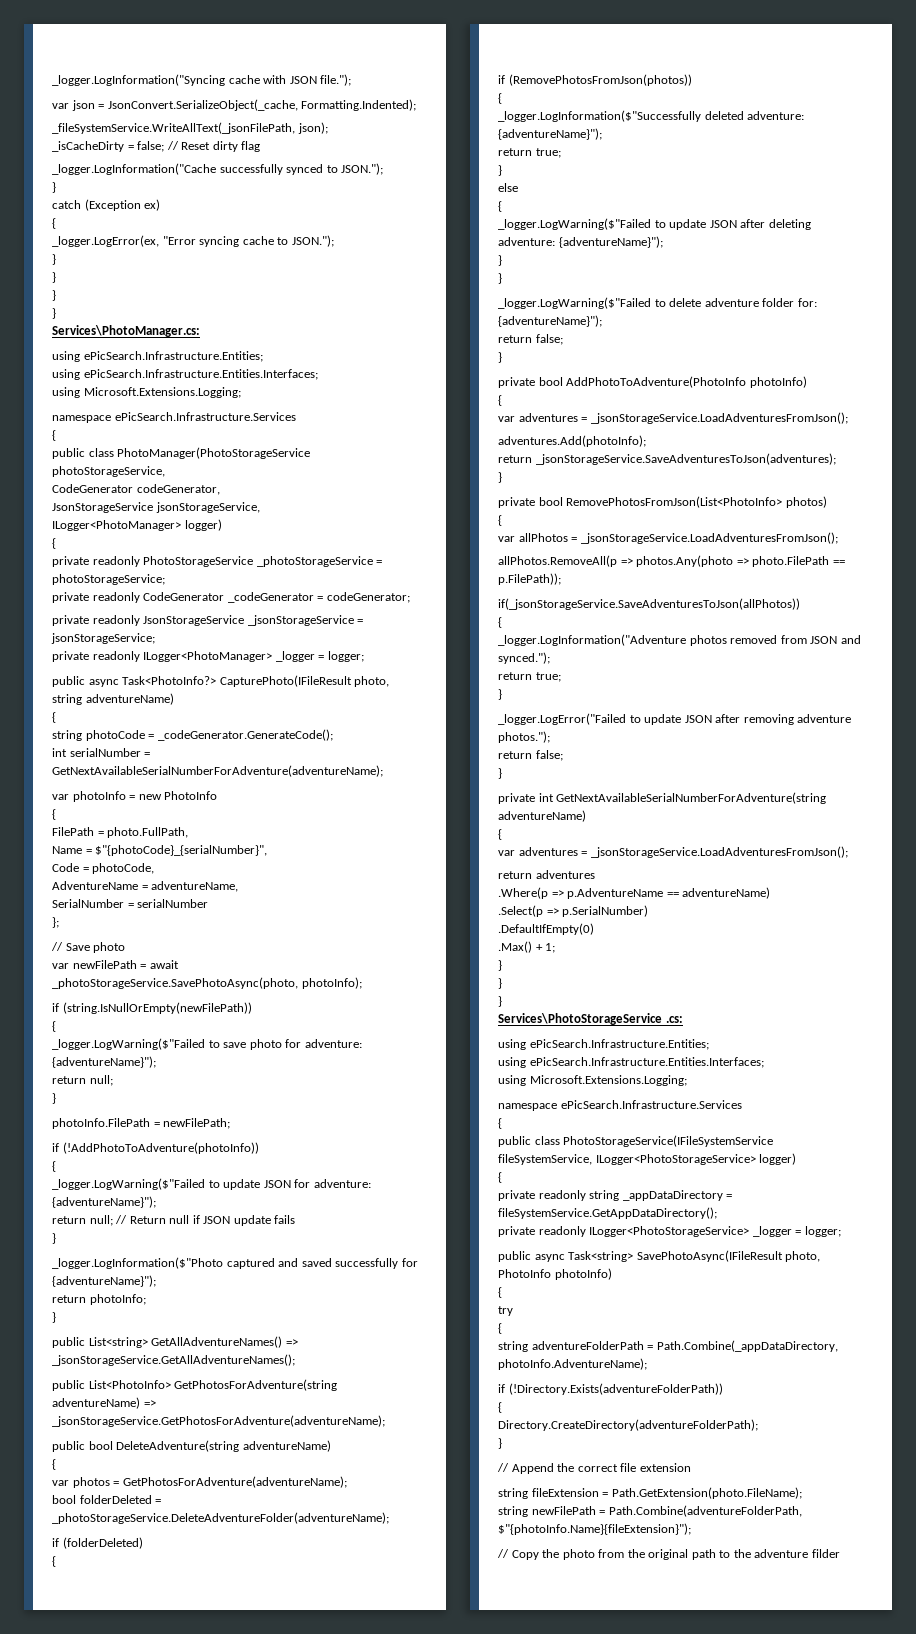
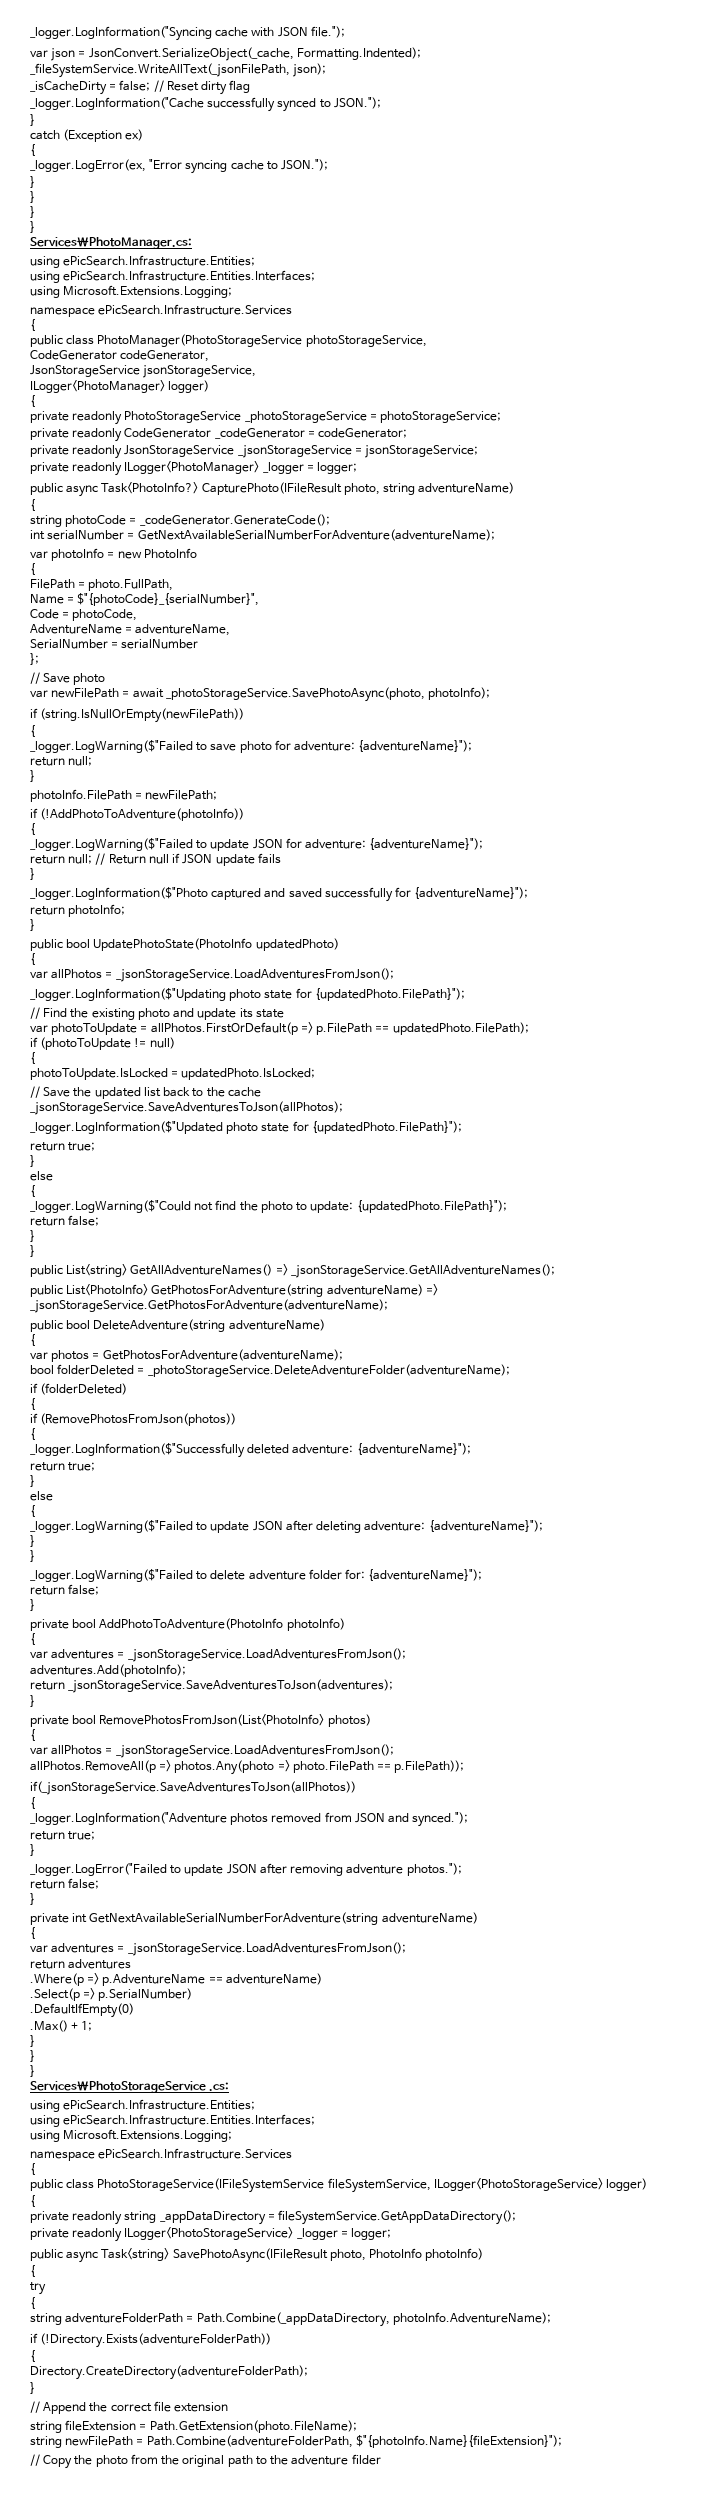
+ public bool UpdatePhotoState(PhotoInfo updatedPhoto)
+ {
+ var allPhotos = _jsonStorageService.LoadAdventuresFromJson();
+ _logger.LogInformation($"Updating photo state for {updatedPhoto.FilePath}");
+ // Find the existing photo and update its state
+ var photoToUpdate = allPhotos.FirstOrDefault(p => p.FilePath == updatedPhoto.FilePath);
+ if (photoToUpdate != null)
+ {
+ photoToUpdate.IsLocked = updatedPhoto.IsLocked;
+ // Save the updated list back to the cache
+ _jsonStorageService.SaveAdventuresToJson(allPhotos);
+ _logger.LogInformation($"Updated photo state for {updatedPhoto.FilePath}");
+ return true;
+ }
+ else
+ {
+ _logger.LogWarning($"Could not find the photo to update: {updatedPhoto.FilePath}");
+ return false;
+ }
+ }

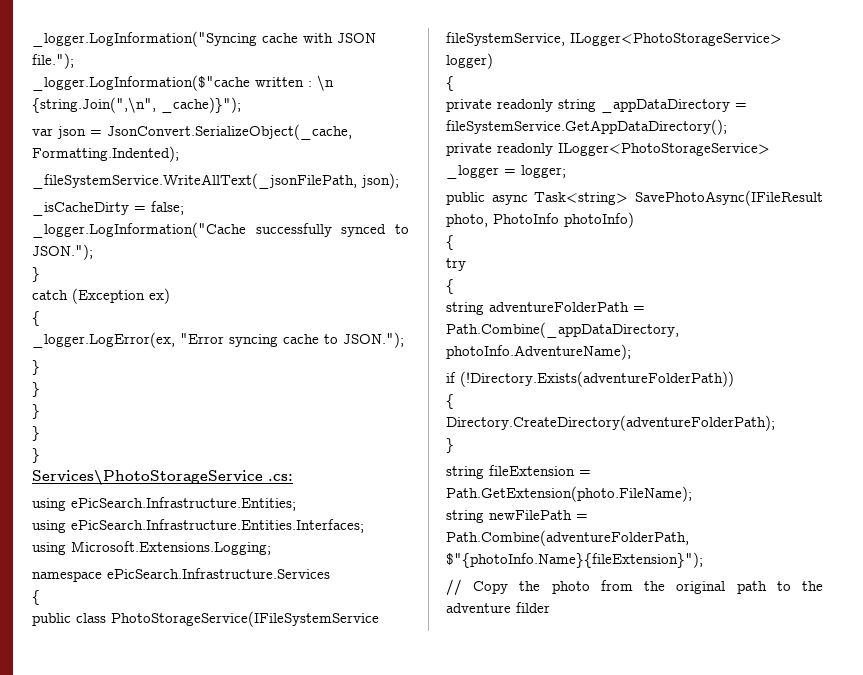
+ _logger.LogInformation($"cache written : \n {string.Join(",\n", _cache)}");
- _isCacheDirty = false; // Reset dirty flag
+ _isCacheDirty = false;
- Services\PhotoManager.cs:
- using ePicSearch.Infrastructure.Entities;
- using ePicSearch.Infrastructure.Entities.Interfaces;
- using Microsoft.Extensions.Logging;
- namespace ePicSearch.Infrastructure.Services
- {
- public class PhotoManager(PhotoStorageService photoStorageService,
- CodeGenerator codeGenerator,
- JsonStorageService jsonStorageService,
- ILogger<PhotoManager> logger)
- {
- private readonly PhotoStorageService _photoStorageService = photoStorageService;
- private readonly CodeGenerator _codeGenerator = codeGenerator;
- private readonly JsonStorageService _jsonStorageService = jsonStorageService;
- private readonly ILogger<PhotoManager> _logger = logger;
- public async Task<PhotoInfo?> CapturePhoto(IFileResult photo, string adventureName)
- {
- string photoCode = _codeGenerator.GenerateCode();
- int serialNumber = GetNextAvailableSerialNumberForAdventure(adventureName);
- var photoInfo = new PhotoInfo
- {
- FilePath = photo.FullPath,
- Name = $"{photoCode}_{serialNumber}",
- Code = photoCode,
- AdventureName = adventureName,
- SerialNumber = serialNumber
- };
- // Save photo
- var newFilePath = await _photoStorageService.SavePhotoAsync(photo, photoInfo);
- if (string.IsNullOrEmpty(newFilePath))
- {
- _logger.LogWarning($"Failed to save photo for adventure: {adventureName}");
- return null;
- }
- photoInfo.FilePath = newFilePath;
- if (!AddPhotoToAdventure(photoInfo))
- {
- _logger.LogWarning($"Failed to update JSON for adventure: {adventureName}");
- return null; // Return null if JSON update fails
- }
- _logger.LogInformation($"Photo captured and saved successfully for {adventureName}");
- return photoInfo;
- }
- public bool UpdatePhotoState(PhotoInfo updatedPhoto)
- {
- var allPhotos = _jsonStorageService.LoadAdventuresFromJson();
- _logger.LogInformation($"Updating photo state for {updatedPhoto.FilePath}");
- // Find the existing photo and update its state
- var photoToUpdate = allPhotos.FirstOrDefault(p => p.FilePath == updatedPhoto.FilePath);
- if (photoToUpdate != null)
- {
- photoToUpdate.IsLocked = updatedPhoto.IsLocked;
- // Save the updated list back to the cache
- _jsonStorageService.SaveAdventuresToJson(allPhotos);
- _logger.LogInformation($"Updated photo state for {updatedPhoto.FilePath}");
- return true;
- }
- else
- {
- _logger.LogWarning($"Could not find the photo to update: {updatedPhoto.FilePath}");
- return false;
- }
- }
- public List<string> GetAllAdventureNames() => _jsonStorageService.GetAllAdventureNames();
- public List<PhotoInfo> GetPhotosForAdventure(string adventureName) => _jsonStorageService.GetPhotosForAdventure(adventureName);
- public bool DeleteAdventure(string adventureName)
- {
- var photos = GetPhotosForAdventure(adventureName);
- bool folderDeleted = _photoStorageService.DeleteAdventureFolder(adventureName);
- if (folderDeleted)
- {
- if (RemovePhotosFromJson(photos))
- {
- _logger.LogInformation($"Successfully deleted adventure: {adventureName}");
- return true;
- }
- else
- {
- _logger.LogWarning($"Failed to update JSON after deleting adventure: {adventureName}");
- }
- }
- _logger.LogWarning($"Failed to delete adventure folder for: {adventureName}");
- return false;
- }
- private bool AddPhotoToAdventure(PhotoInfo photoInfo)
- {
- var adventures = _jsonStorageService.LoadAdventuresFromJson();
- adventures.Add(photoInfo);
- return _jsonStorageService.SaveAdventuresToJson(adventures);
- }
- private bool RemovePhotosFromJson(List<PhotoInfo> photos)
- {
- var allPhotos = _jsonStorageService.LoadAdventuresFromJson();
- allPhotos.RemoveAll(p => photos.Any(photo => photo.FilePath == p.FilePath));
- if(_jsonStorageService.SaveAdventuresToJson(allPhotos))
- {
- _logger.LogInformation("Adventure photos removed from JSON and synced.");
- return true;
- }
- _logger.LogError("Failed to update JSON after removing adventure photos.");
- return false;
- }
- private int GetNextAvailableSerialNumberForAdventure(string adventureName)
- {
- var adventures = _jsonStorageService.LoadAdventuresFromJson();
- return adventures
- .Where(p => p.AdventureName == adventureName)
- .Select(p => p.SerialNumber)
- .DefaultIfEmpty(0)
- .Max() + 1;
- }
- }
- // Append the correct file extension

